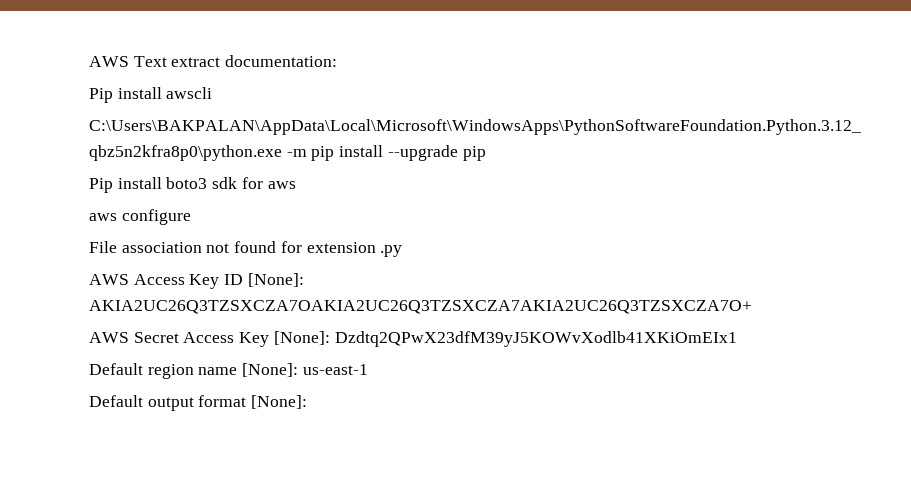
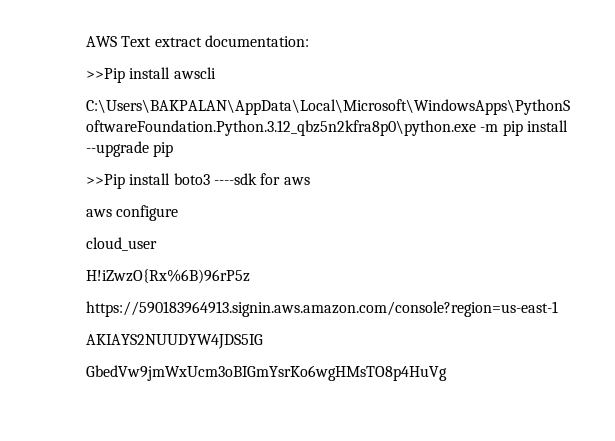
- Pip install awscli
+ >>Pip install awscli
- Pip install boto3 sdk for aws
+ >>Pip install boto3 ----sdk for aws
- File association not found for extension .py
- AWS Access Key ID [None]: AKIA2UC26Q3TZSXCZA7OAKIA2UC26Q3TZSXCZA7AKIA2UC26Q3TZSXCZA7O+
- AWS Secret Access Key [None]: Dzdtq2QPwX23dfM39yJ5KOWvXodlb41XKiOmEIx1
- Default region name [None]: us-east-1
- Default output format [None]:
+ cloud_user
+ H!iZwzO{Rx%6B)96rP5z
+ https://590183964913.signin.aws.amazon.com/console?region=us-east-1
+ AKIAYS2NUUDYW4JDS5IG
+ GbedVw9jmWxUcm3oBIGmYsrKo6wgHMsTO8p4HuVg

